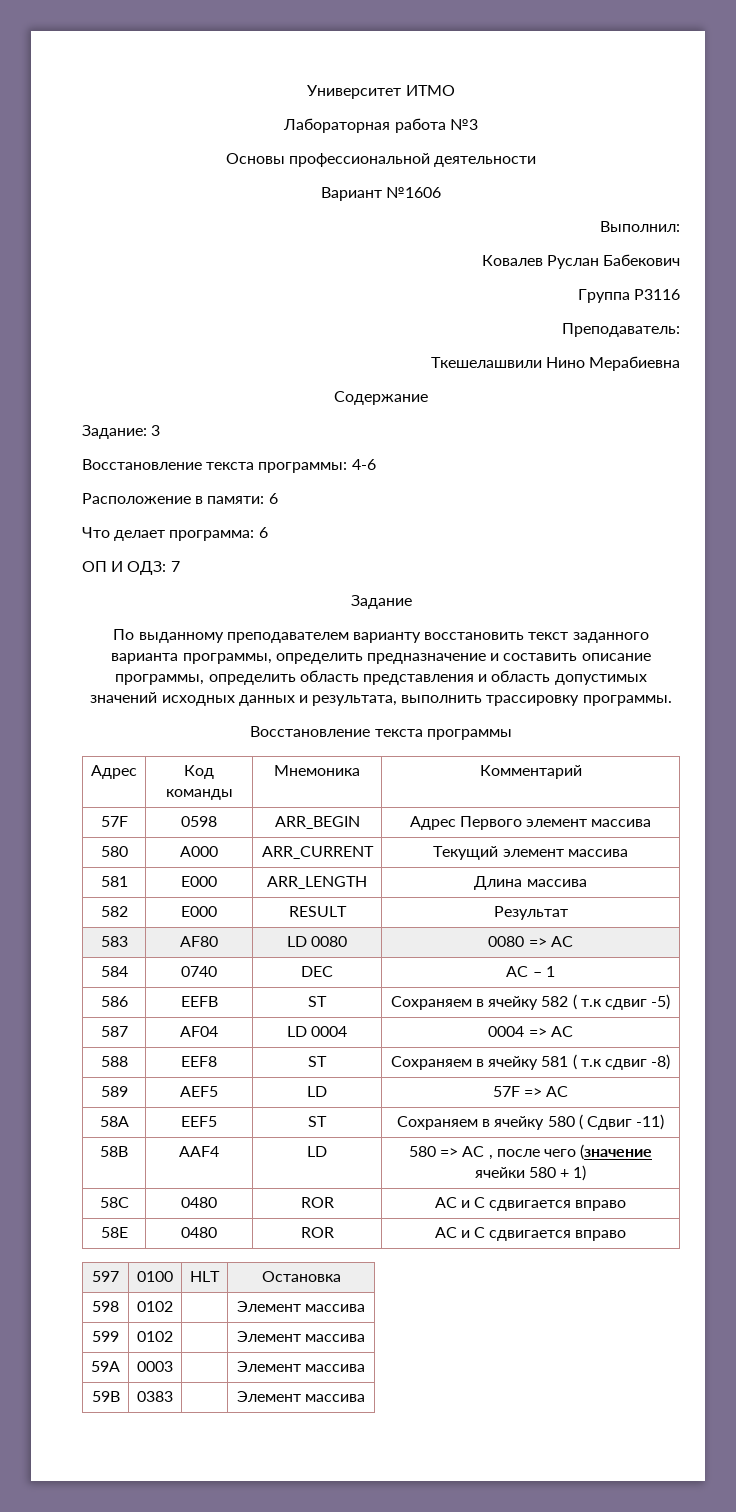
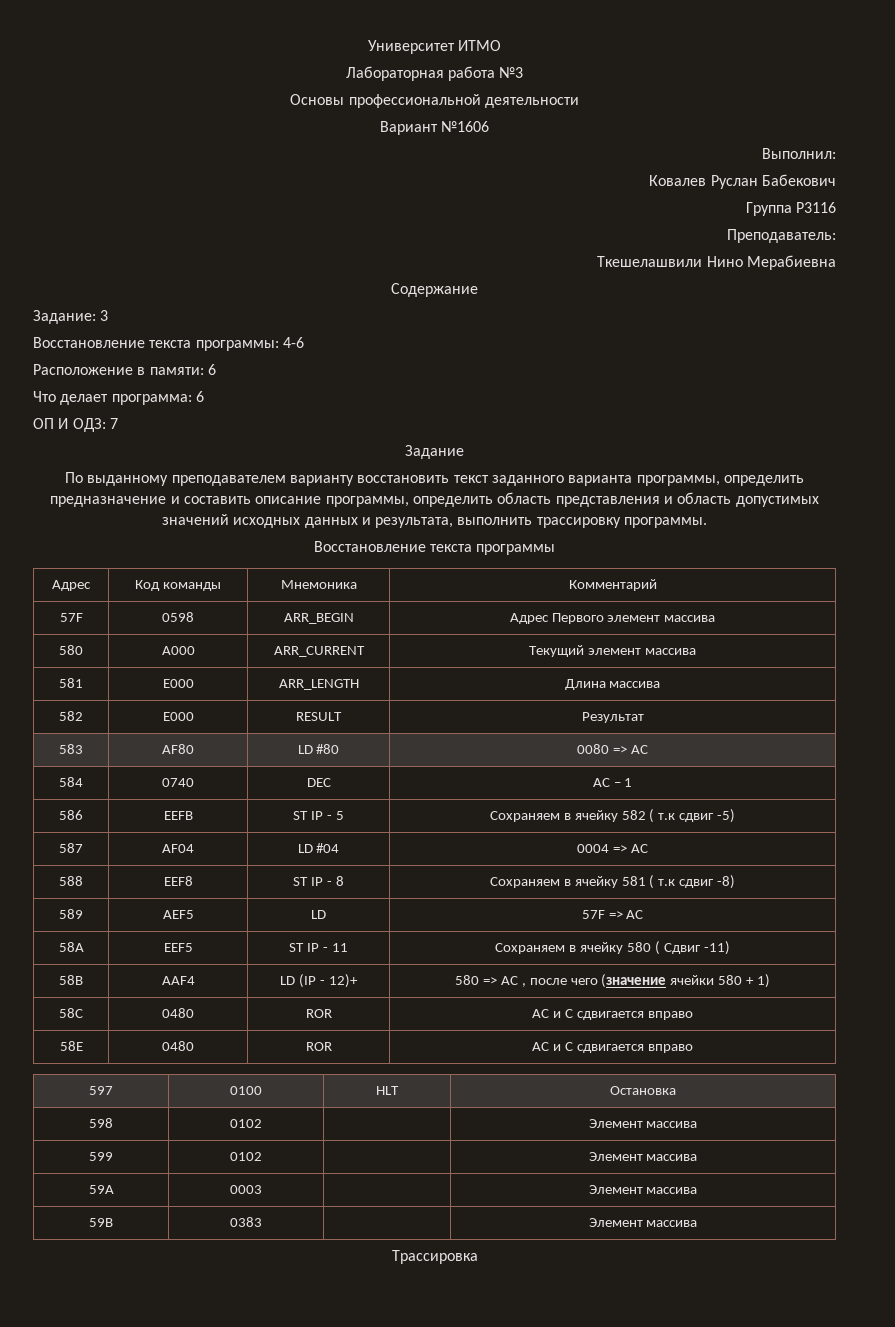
- 583 | AF80 | LD 0080 | 0080 => AC
+ 583 | AF80 | LD #80 | 0080 => AC
- 586 | EEFB | ST | Сохраняем в ячейку 582 ( т.к сдвиг -5)
+ 586 | EEFB | ST IP - 5 | Сохраняем в ячейку 582 ( т.к сдвиг -5)
- 587 | AF04 | LD 0004 | 0004 => AC
+ 587 | AF04 | LD #04 | 0004 => AC
- 588 | EEF8 | ST | Сохраняем в ячейку 581 ( т.к сдвиг -8)
+ 588 | EEF8 | ST IP - 8 | Сохраняем в ячейку 581 ( т.к сдвиг -8)
- 58A | EEF5 | ST | Сохраняем в ячейку 580 ( Сдвиг -11)
+ 58A | EEF5 | ST IP - 11 | Сохраняем в ячейку 580 ( Сдвиг -11)
- 58B | AAF4 | LD | 580 => AC , после чего (значение ячейки 580 + 1)
+ 58B | AAF4 | LD (IP - 12)+ | 580 => AC , после чего (значение ячейки 580 + 1)
+ Трассировка

